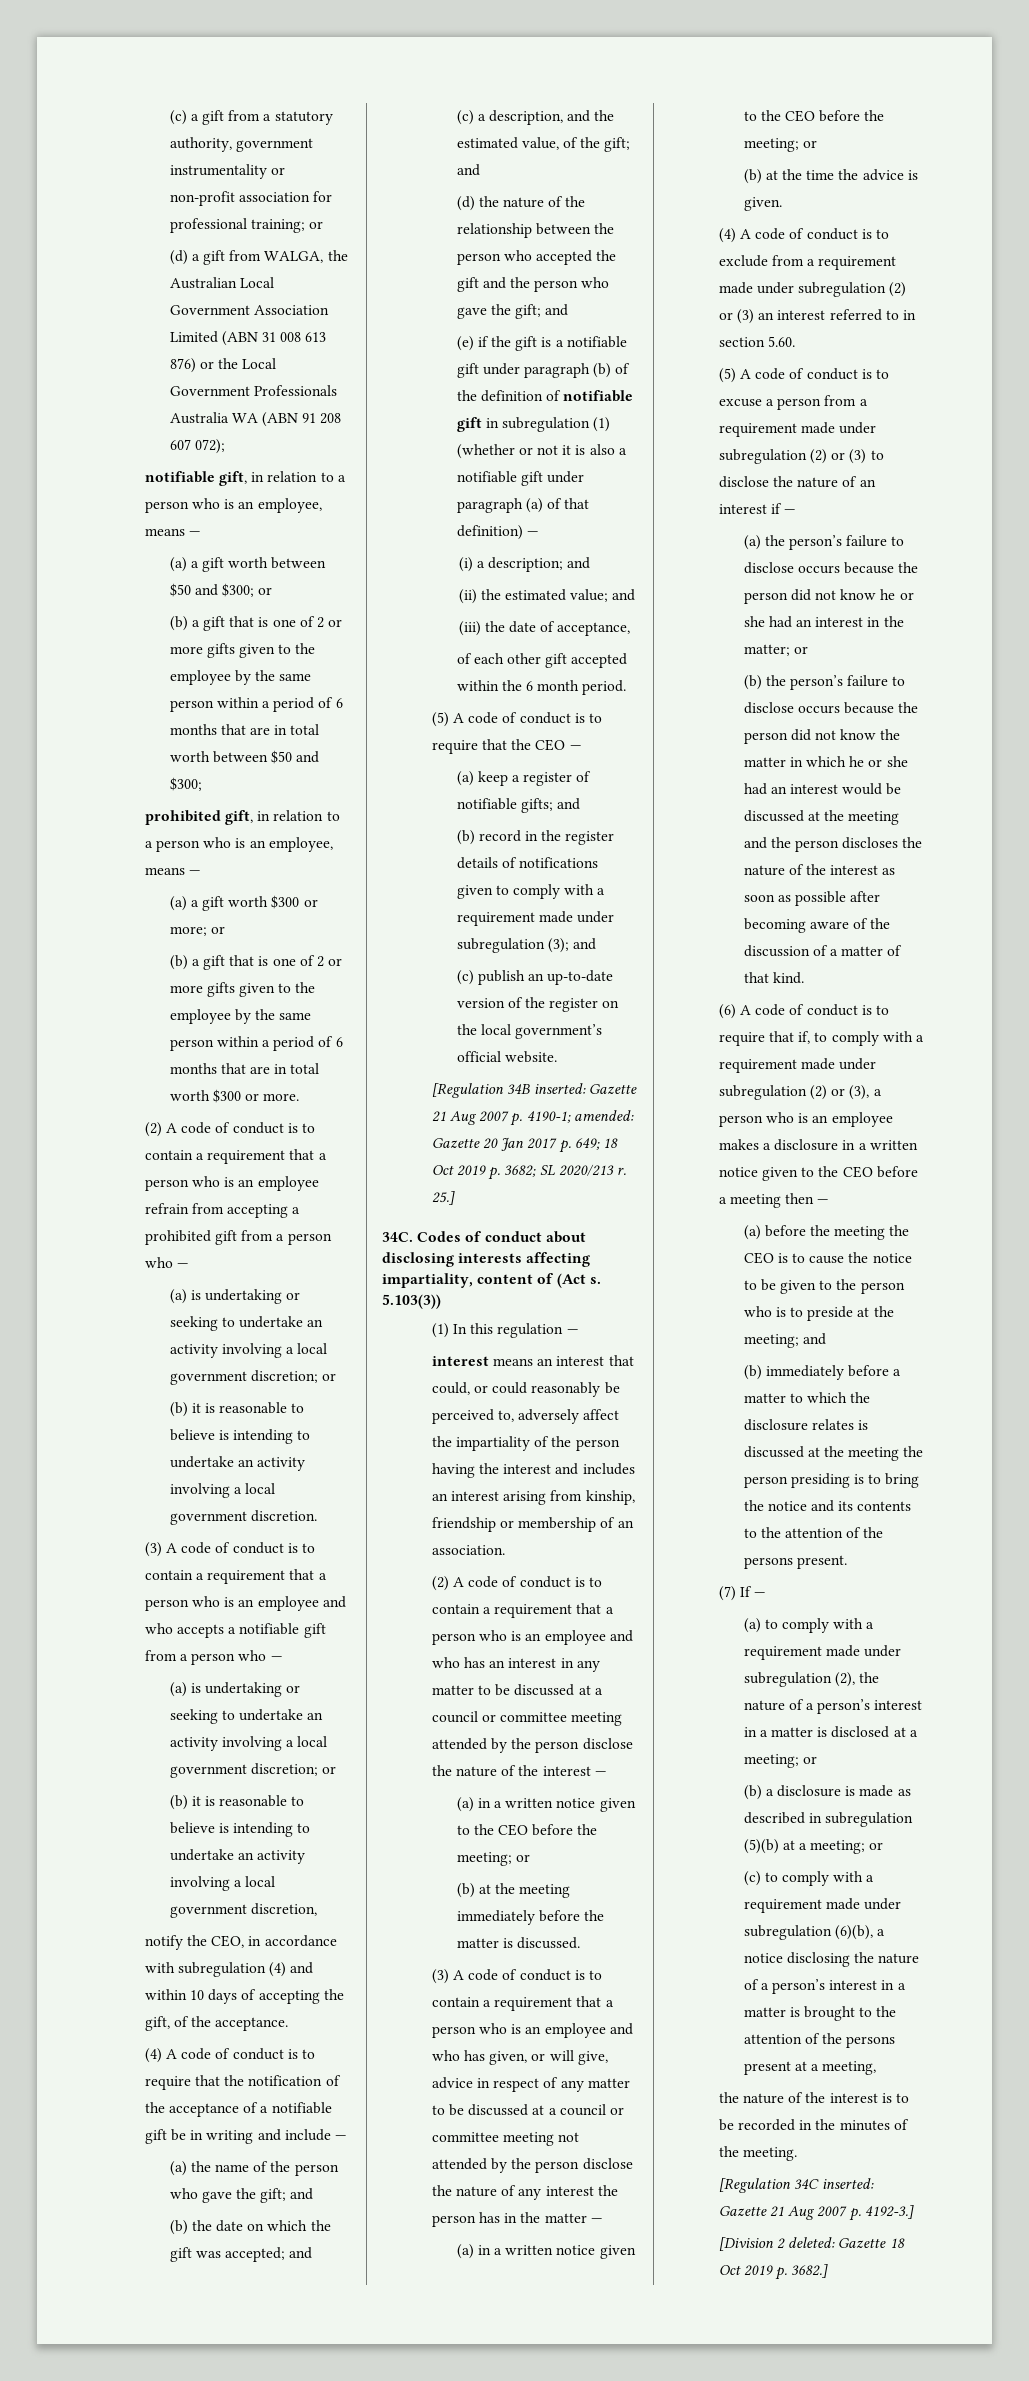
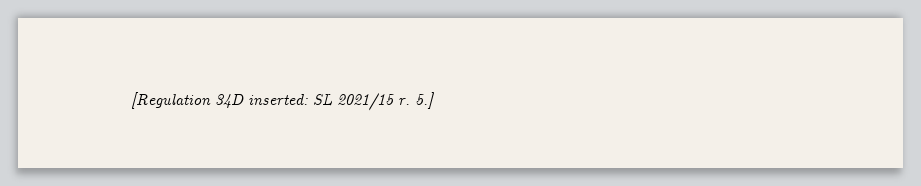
- (c) a gift from a statutory authority, government instrumentality or non-profit association for professional training; or
- (d) a gift from WALGA, the Australian Local Government Association Limited (ABN 31 008 613 876) or the Local Government Professionals Australia WA (ABN 91 208 607 072);
- notifiable gift, in relation to a person who is an employee, means —
- (a) a gift worth between $50 and $300; or
- (b) a gift that is one of 2 or more gifts given to the employee by the same person within a period of 6 months that are in total worth between $50 and $300;
- prohibited gift, in relation to a person who is an employee, means —
- (a) a gift worth $300 or more; or
- (b) a gift that is one of 2 or more gifts given to the employee by the same person within a period of 6 months that are in total worth $300 or more.
- (2) A code of conduct is to contain a requirement that a person who is an employee refrain from accepting a prohibited gift from a person who —
- (a) is undertaking or seeking to undertake an activity involving a local government discretion; or
- (b) it is reasonable to believe is intending to undertake an activity involving a local government discretion.
- (3) A code of conduct is to contain a requirement that a person who is an employee and who accepts a notifiable gift from a person who —
- (a) is undertaking or seeking to undertake an activity involving a local government discretion; or
- (b) it is reasonable to believe is intending to undertake an activity involving a local government discretion,
- notify the CEO, in accordance with subregulation (4) and within 10 days of accepting the gift, of the acceptance.
- (4) A code of conduct is to require that the notification of the acceptance of a notifiable gift be in writing and include —
- (a) the name of the person who gave the gift; and
- (b) the date on which the gift was accepted; and
- (c) a description, and the estimated value, of the gift; and
- (d) the nature of the relationship between the person who accepted the gift and the person who gave the gift; and
- (e) if the gift is a notifiable gift under paragraph (b) of the definition of notifiable gift in subregulation (1) (whether or not it is also a notifiable gift under paragraph (a) of that definition) —
- (i) a description; and
- (ii) the estimated value; and
- (iii) the date of acceptance,
- of each other gift accepted within the 6 month period.
- (5) A code of conduct is to require that the CEO —
- (a) keep a register of notifiable gifts; and
- (b) record in the register details of notifications given to comply with a requirement made under subregulation (3); and
- (c) publish an up-to-date version of the register on the local government’s official website.
- [Regulation 34B inserted: Gazette 21 Aug 2007 p. 4190-1; amended: Gazette 20 Jan 2017 p. 649; 18 Oct 2019 p. 3682; SL 2020/213 r. 25.]
- 34C. Codes of conduct about disclosing interests affecting impartiality, content of (Act s. 5.103(3))
- (1) In this regulation —
- interest means an interest that could, or could reasonably be perceived to, adversely affect the impartiality of the person having the interest and includes an interest arising from kinship, friendship or membership of an association.
- (2) A code of conduct is to contain a requirement that a person who is an employee and who has an interest in any matter to be discussed at a council or committee meeting attended by the person disclose the nature of the interest —
- (a) in a written notice given to the CEO before the meeting; or
- (b) at the meeting immediately before the matter is discussed.
- (3) A code of conduct is to contain a requirement that a person who is an employee and who has given, or will give, advice in respect of any matter to be discussed at a council or committee meeting not attended by the person disclose the nature of any interest the person has in the matter —
- (a) in a written notice given to the CEO before the meeting; or
- (b) at the time the advice is given.
- (4) A code of conduct is to exclude from a requirement made under subregulation (2) or (3) an interest referred to in section 5.60.
- (5) A code of conduct is to excuse a person from a requirement made under subregulation (2) or (3) to disclose the nature of an interest if —
- (a) the person’s failure to disclose occurs because the person did not know he or she had an interest in the matter; or
- (b) the person’s failure to disclose occurs because the person did not know the matter in which he or she had an interest would be discussed at the meeting and the person discloses the nature of the interest as soon as possible after becoming aware of the discussion of a matter of that kind.
- (6) A code of conduct is to require that if, to comply with a requirement made under subregulation (2) or (3), a person who is an employee makes a disclosure in a written notice given to the CEO before a meeting then —
- (a) before the meeting the CEO is to cause the notice to be given to the person who is to preside at the meeting; and
- (b) immediately before a matter to which the disclosure relates is discussed at the meeting the person presiding is to bring the notice and its contents to the attention of the persons present.
- (7) If —
- (a) to comply with a requirement made under subregulation (2), the nature of a person’s interest in a matter is disclosed at a meeting; or
- (b) a disclosure is made as described in subregulation (5)(b) at a meeting; or
- (c) to comply with a requirement made under subregulation (6)(b), a notice disclosing the nature of a person’s interest in a matter is brought to the attention of the persons present at a meeting,
- the nature of the interest is to be recorded in the minutes of the meeting.
- [Regulation 34C inserted: Gazette 21 Aug 2007 p. 4192-3.]
- [Division 2 deleted: Gazette 18 Oct 2019 p. 3682.]
+ [Regulation 34D inserted: SL 2021/15 r. 5.]

